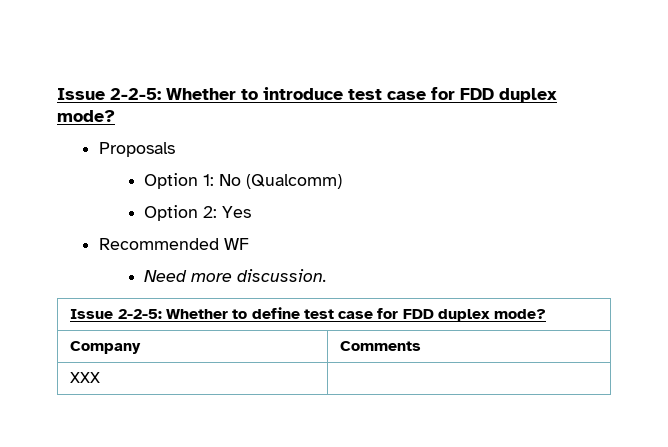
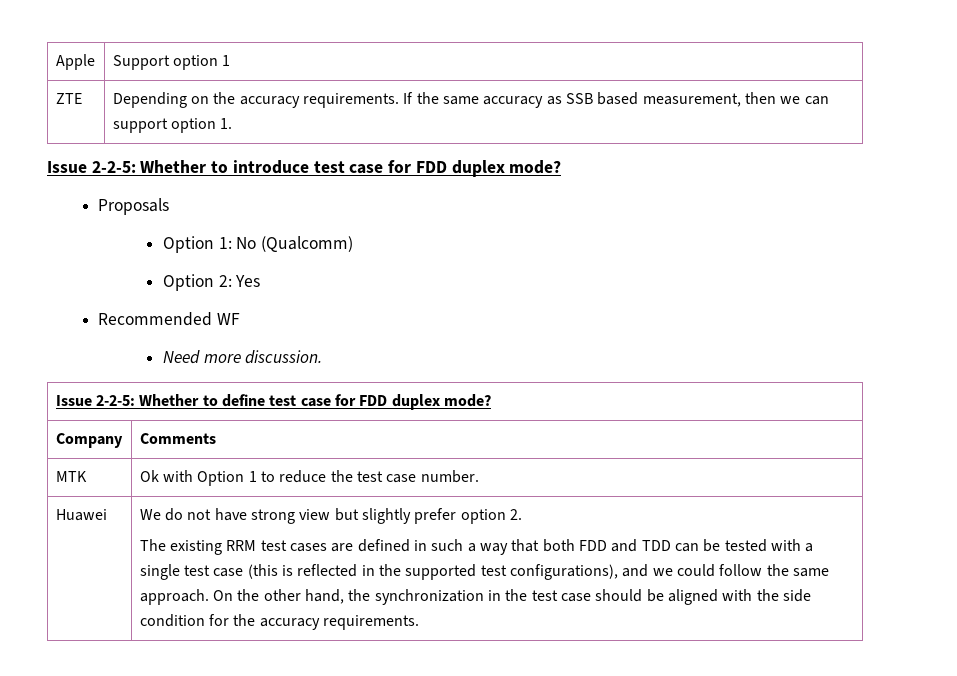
+ Apple | Support option 1
+ ZTE | Depending on the accuracy requirements. If the same accuracy as SSB based measurement, then we can support option 1.
- XXX |
+ MTK | Ok with Option 1 to reduce the test case number.
+ Huawei | We do not have strong view but slightly prefer option 2.
+ The existing RRM test cases are defined in such a way that both FDD and TDD can be tested with a single test case (this is reflected in the supported test configurations), and we could follow the same approach. On the other hand, the synchronization in the test case should be aligned with the side condition for the accuracy requirements.

